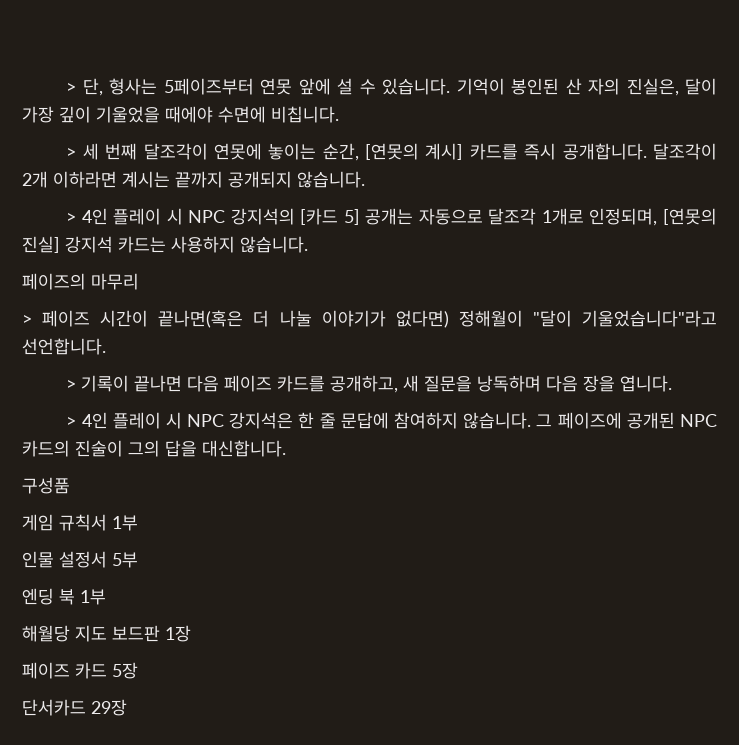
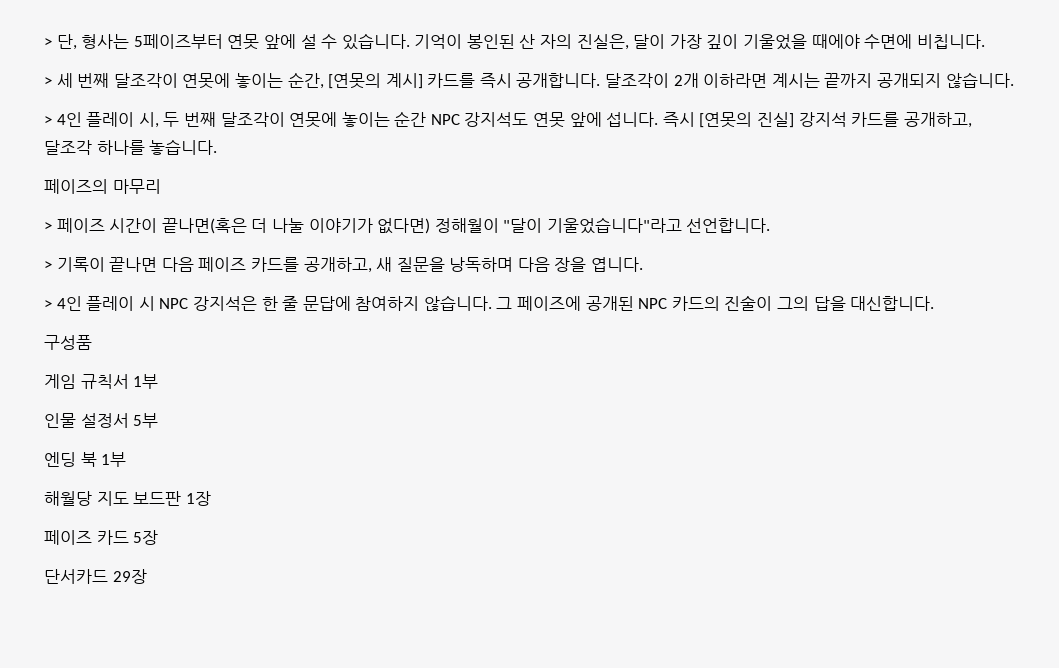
- > 4인 플레이 시 NPC 강지석의 [카드 5] 공개는 자동으로 달조각 1개로 인정되며, [연못의 진실] 강지석 카드는 사용하지 않습니다.
+ > 4인 플레이 시, 두 번째 달조각이 연못에 놓이는 순간 NPC 강지석도 연못 앞에 섭니다. 즉시 [연못의 진실] 강지석 카드를 공개하고, 달조각 하나를 놓습니다.

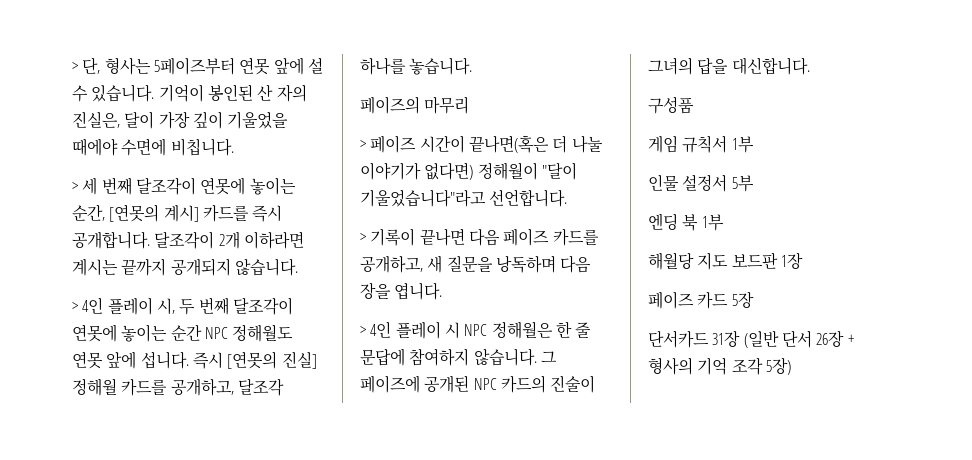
- > 4인 플레이 시, 두 번째 달조각이 연못에 놓이는 순간 NPC 강지석도 연못 앞에 섭니다.
+ > 4인 플레이 시, 두 번째 달조각이 연못에 놓이는 순간 NPC 정해월도 연못 앞에 섭니다.
- 즉시 [연못의 진실] 강지석 카드를 공개하고, 달조각 하나를 놓습니다.
+ 즉시 [연못의 진실] 정해월 카드를 공개하고, 달조각 하나를 놓습니다.
- > 4인 플레이 시 NPC 강지석은 한 줄 문답에 참여하지 않습니다.
+ > 4인 플레이 시 NPC 정해월은 한 줄 문답에 참여하지 않습니다.
- 그 페이즈에 공개된 NPC 카드의 진술이 그의 답을 대신합니다.
+ 그 페이즈에 공개된 NPC 카드의 진술이 그녀의 답을 대신합니다.
- 단서카드 29장
+ 단서카드 31장 (일반 단서 26장 + 형사의 기억 조각 5장)

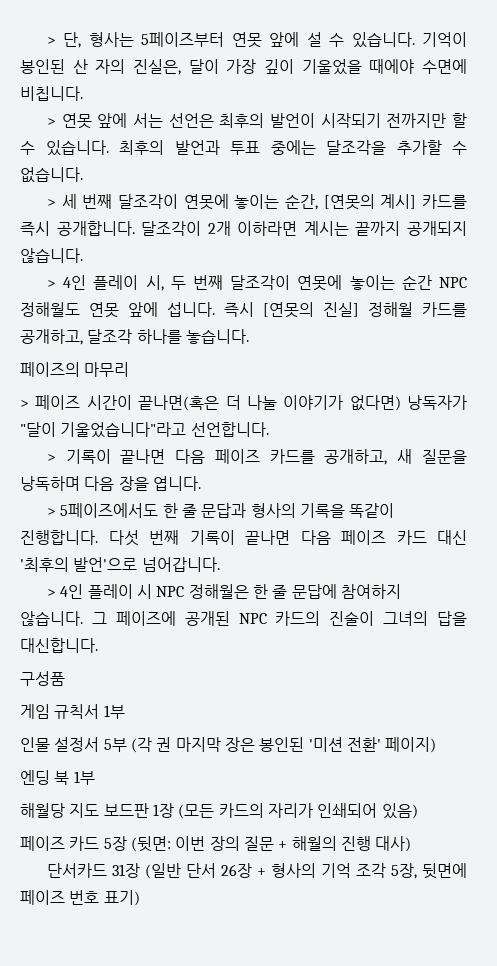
+ > 연못 앞에 서는 선언은 최후의 발언이 시작되기 전까지만 할 수 있습니다. 최후의 발언과 투표 중에는 달조각을 추가할 수 없습니다.
- > 페이즈 시간이 끝나면(혹은 더 나눌 이야기가 없다면) 정해월이 "달이 기울었습니다"라고 선언합니다.
+ > 페이즈 시간이 끝나면(혹은 더 나눌 이야기가 없다면) 낭독자가 "달이 기울었습니다"라고 선언합니다.
+ > 5페이즈에서도 한 줄 문답과 형사의 기록을 똑같이 진행합니다. 다섯 번째 기록이 끝나면 다음 페이즈 카드 대신 '최후의 발언'으로 넘어갑니다.
- 인물 설정서 5부
+ 인물 설정서 5부 (각 권 마지막 장은 봉인된 '미션 전환' 페이지)
- 해월당 지도 보드판 1장
- 페이즈 카드 5장
+ 해월당 지도 보드판 1장 (모든 카드의 자리가 인쇄되어 있음)
+ 페이즈 카드 5장 (뒷면: 이번 장의 질문 + 해월의 진행 대사)
- 단서카드 31장 (일반 단서 26장 + 형사의 기억 조각 5장)
+ 단서카드 31장 (일반 단서 26장 + 형사의 기억 조각 5장, 뒷면에 페이즈 번호 표기)

